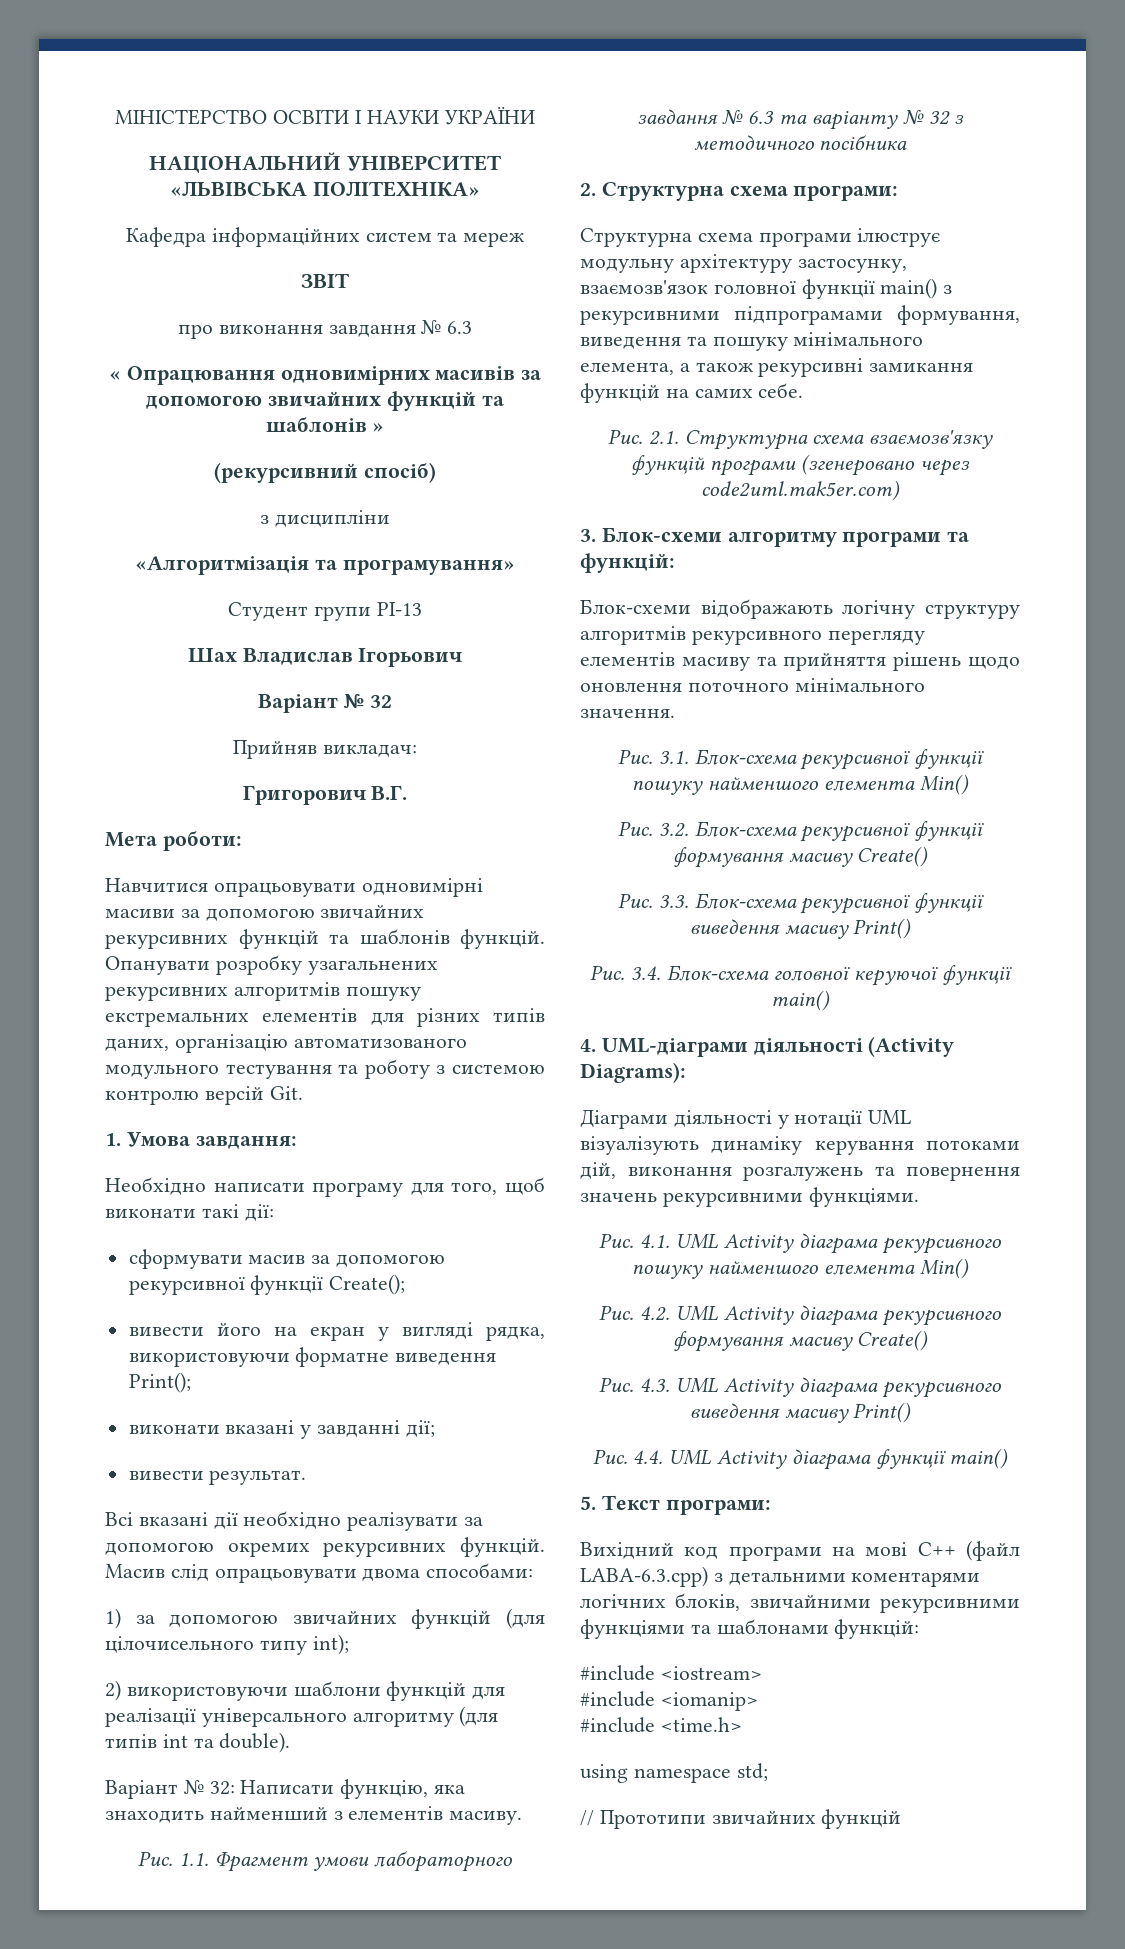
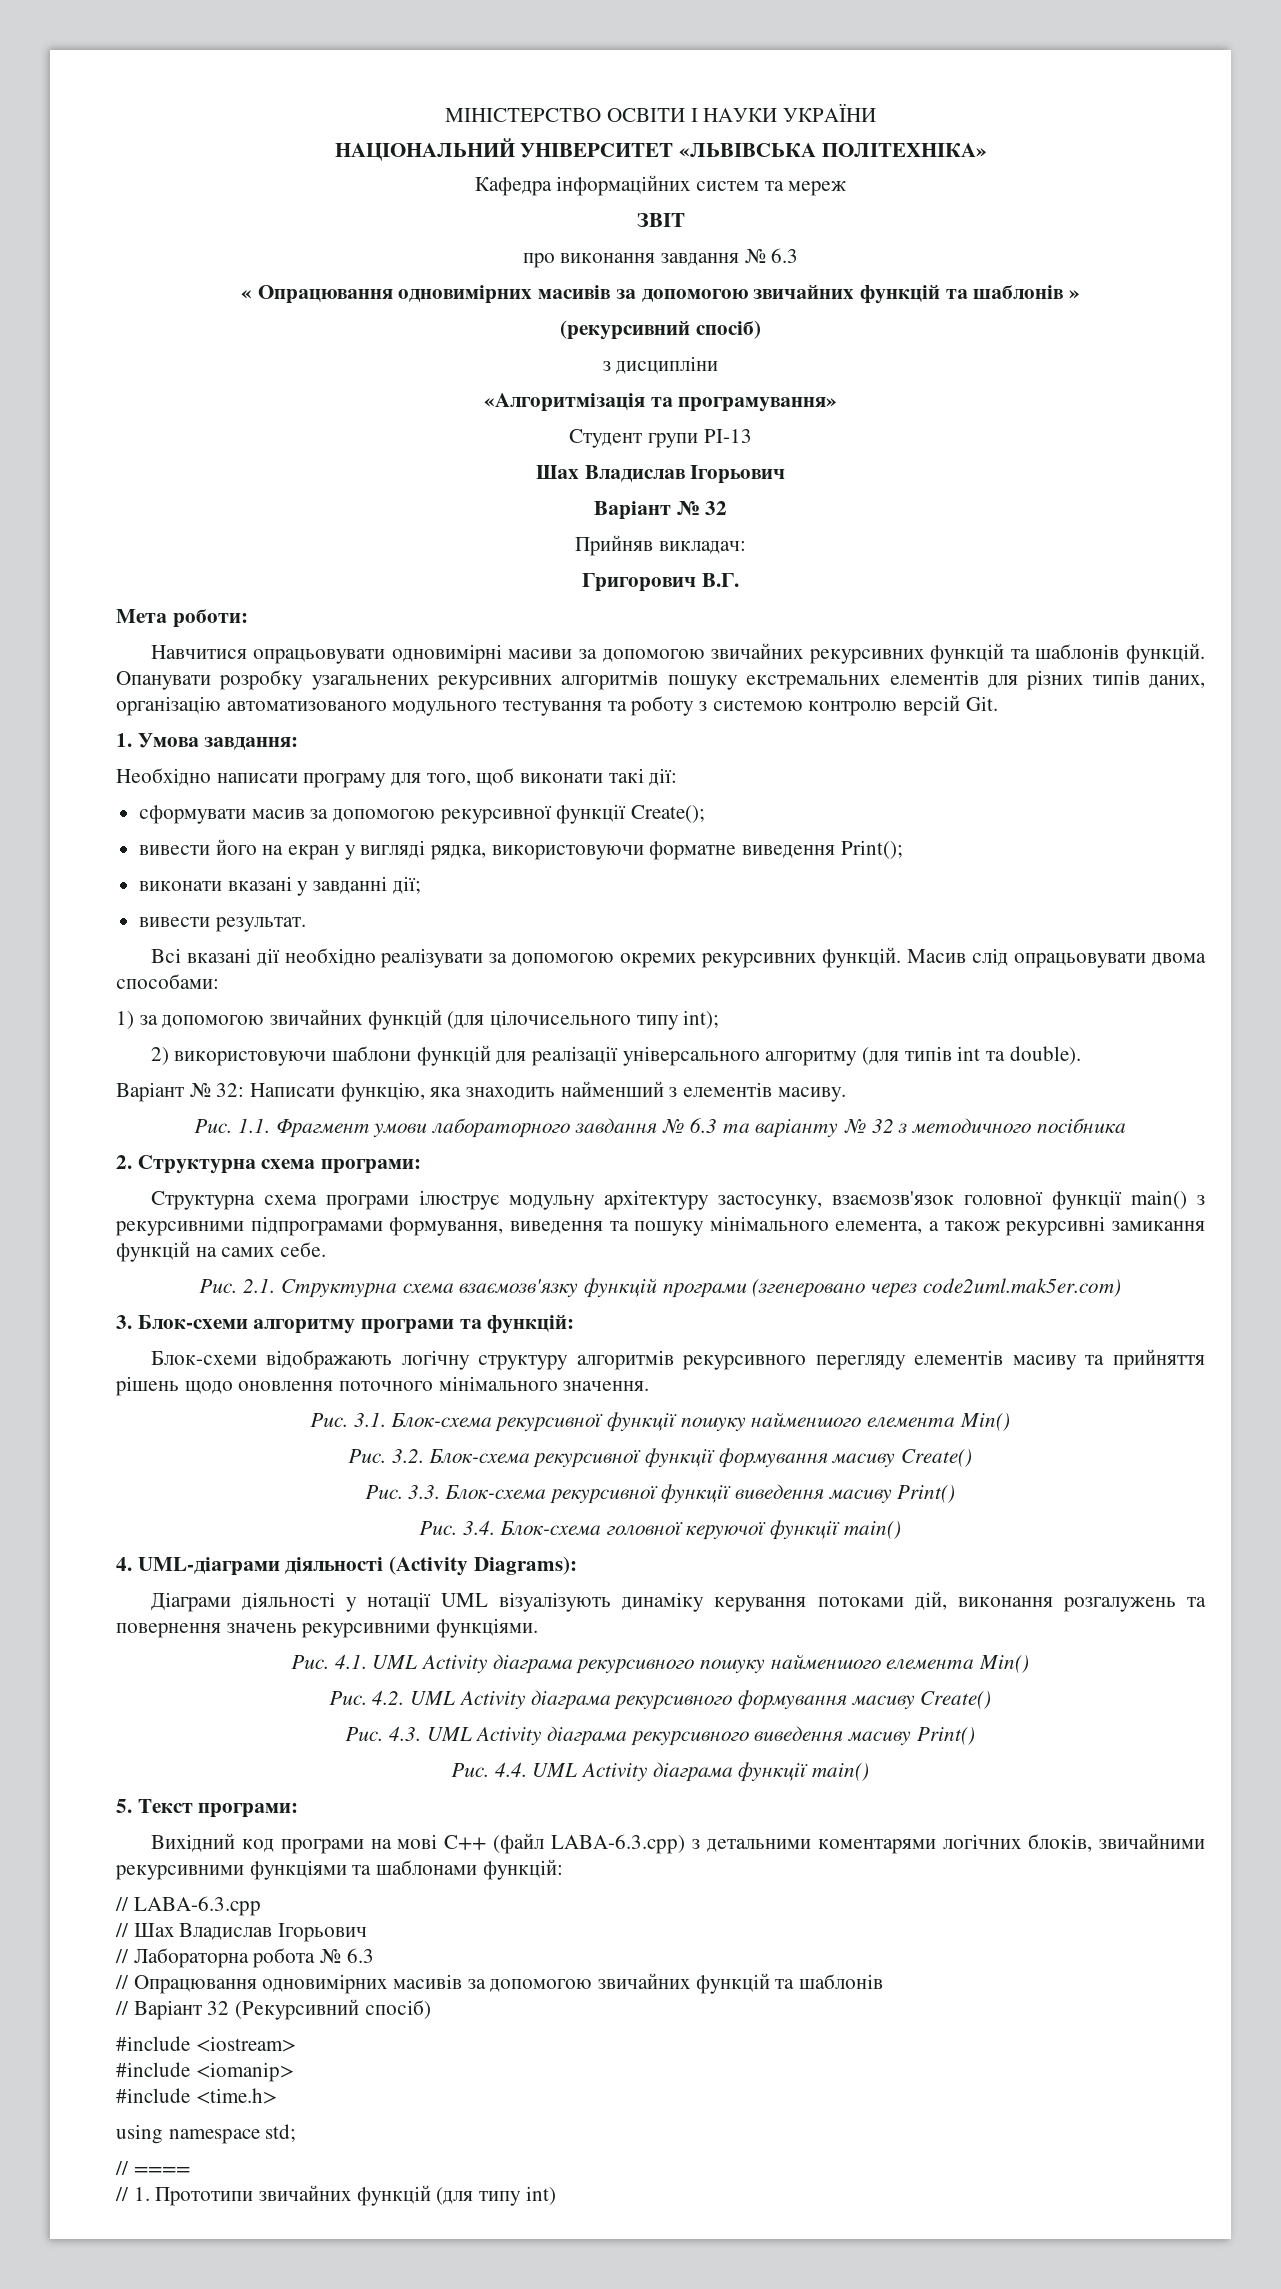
+ // LABA-6.3.cpp
+ // Шах Владислав Ігорьович
+ // Лабораторна робота № 6.3
+ // Опрацювання одновимірних масивів за допомогою звичайних функцій та шаблонів
+ // Варіант 32 (Рекурсивний спосіб)
- // Прототипи звичайних функцій
+ // ====
+ // 1. Прототипи звичайних функцій (для типу int)

